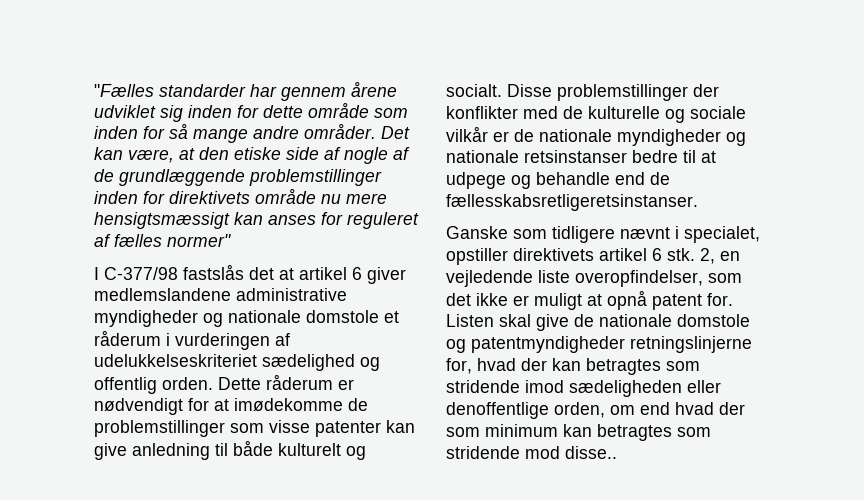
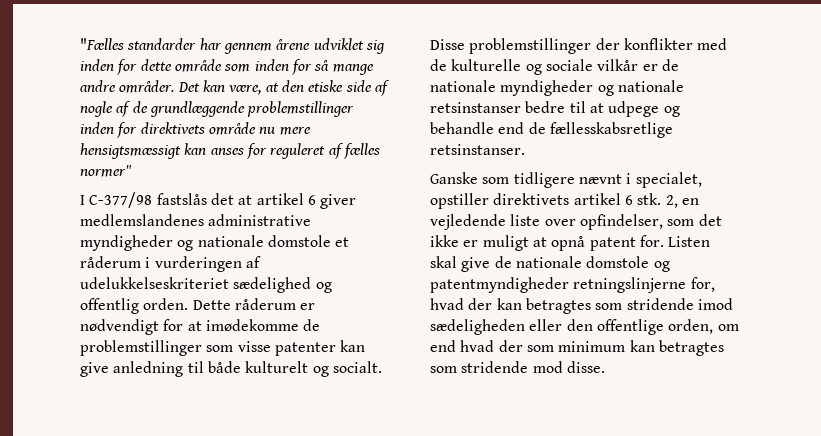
- I C-377/98 fastslås det at artikel 6 giver medlemslandene administrative myndigheder og nationale domstole et råderum i vurderingen af udelukkelseskriteriet sædelighed og offentlig orden.
+ I C-377/98 fastslås det at artikel 6 giver medlemslandenes administrative myndigheder og nationale domstole et råderum i vurderingen af udelukkelseskriteriet sædelighed og offentlig orden.
- Disse problemstillinger der konflikter med de kulturelle og sociale vilkår er de nationale myndigheder og nationale retsinstanser bedre til at udpege og behandle end de fællesskabsretligeretsinstanser.
+ Disse problemstillinger der konflikter med de kulturelle og sociale vilkår er de nationale myndigheder og nationale retsinstanser bedre til at udpege og behandle end de fællesskabsretlige retsinstanser.
- 2, en vejledende liste overopfindelser, som det ikke er muligt at opnå patent for.
+ 2, en vejledende liste over opfindelser, som det ikke er muligt at opnå patent for.
- Listen skal give de nationale domstole og patentmyndigheder retningslinjerne for, hvad der kan betragtes som stridende imod sædeligheden eller denoffentlige orden, om end hvad der som minimum kan betragtes som stridende mod disse..
+ Listen skal give de nationale domstole og patentmyndigheder retningslinjerne for, hvad der kan betragtes som stridende imod sædeligheden eller den offentlige orden, om end hvad der som minimum kan betragtes som stridende mod disse.

